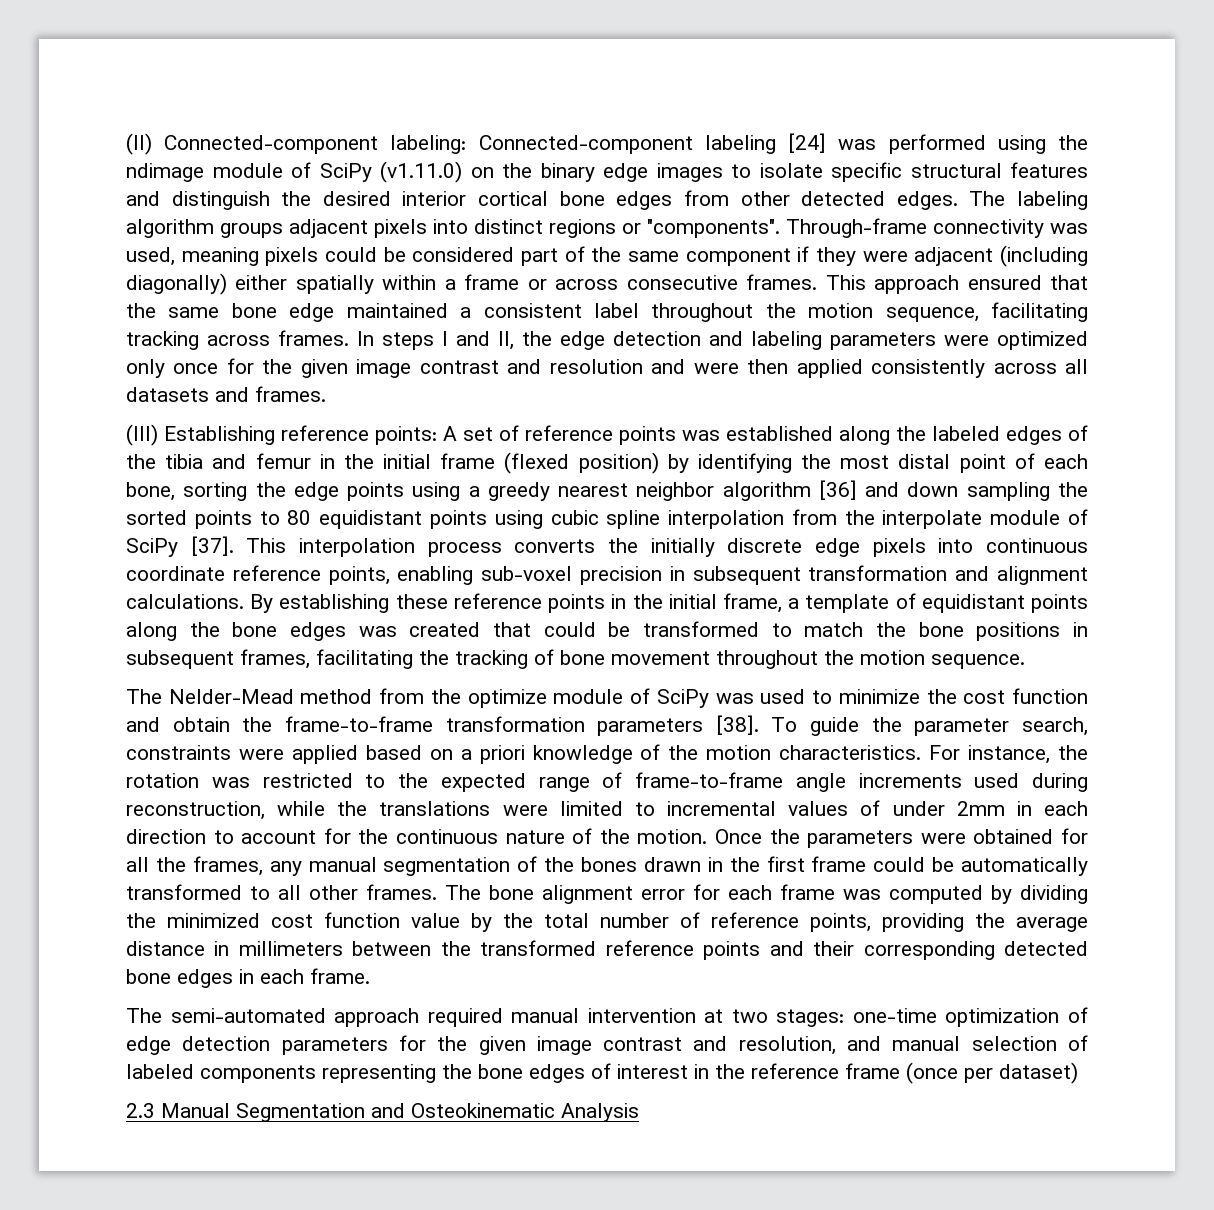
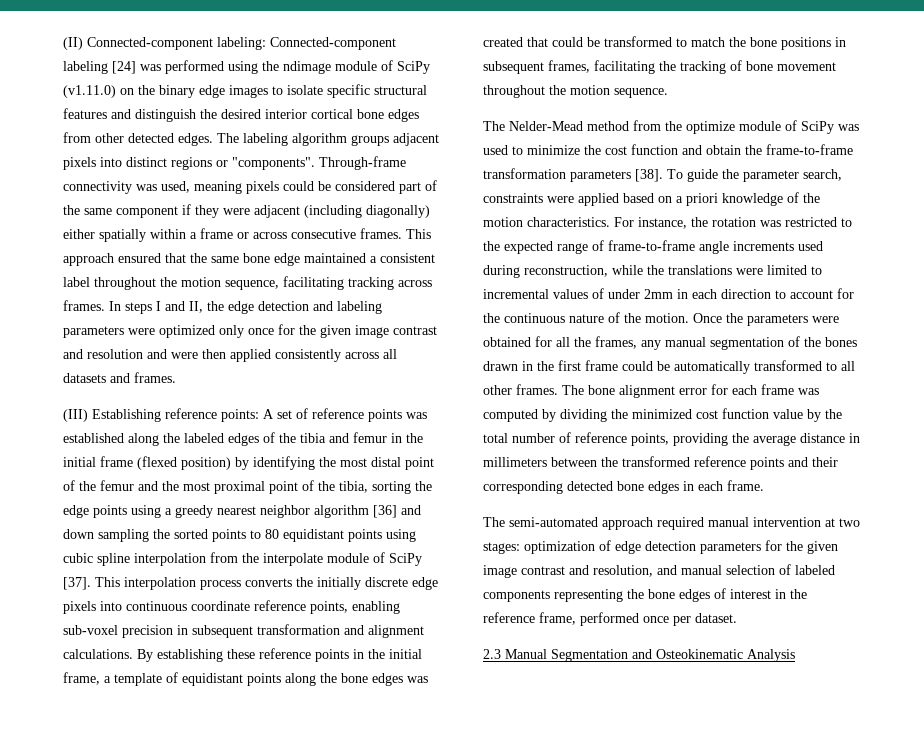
- A set of reference points was established along the labeled edges of the tibia and femur in the initial frame (flexed position) by identifying the most distal point of each bone, sorting the edge points using a greedy nearest neighbor algorithm [36] and down sampling the sorted points to 80 equidistant points using cubic spline interpolation from the interpolate module of SciPy [37].
+ A set of reference points was established along the labeled edges of the tibia and femur in the initial frame (flexed position) by identifying the most distal point of the femur and the most proximal point of the tibia, sorting the edge points using a greedy nearest neighbor algorithm [36] and down sampling the sorted points to 80 equidistant points using cubic spline interpolation from the interpolate module of SciPy [37].
- The semi-automated approach required manual intervention at two stages: one-time optimization of edge detection parameters for the given image contrast and resolution, and manual selection of labeled components representing the bone edges of interest in the reference frame (once per dataset)
+ The semi-automated approach required manual intervention at two stages: optimization of edge detection parameters for the given image contrast and resolution, and manual selection of labeled components representing the bone edges of interest in the reference frame, performed once per dataset.

